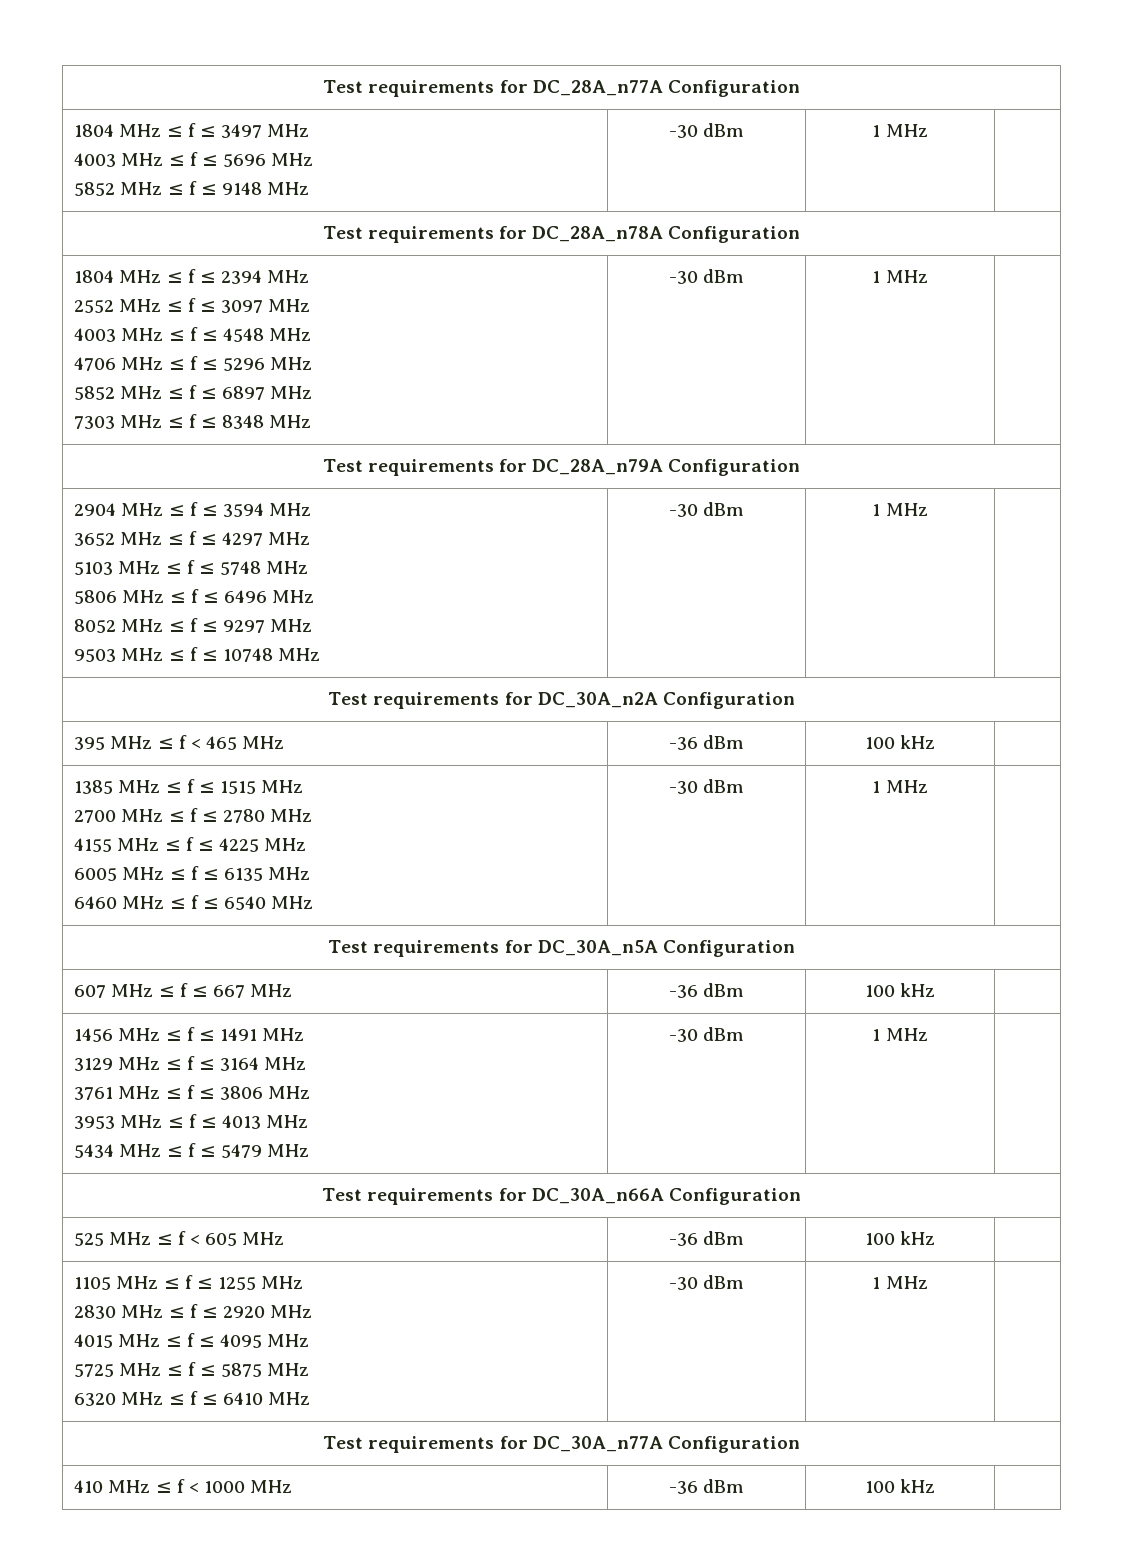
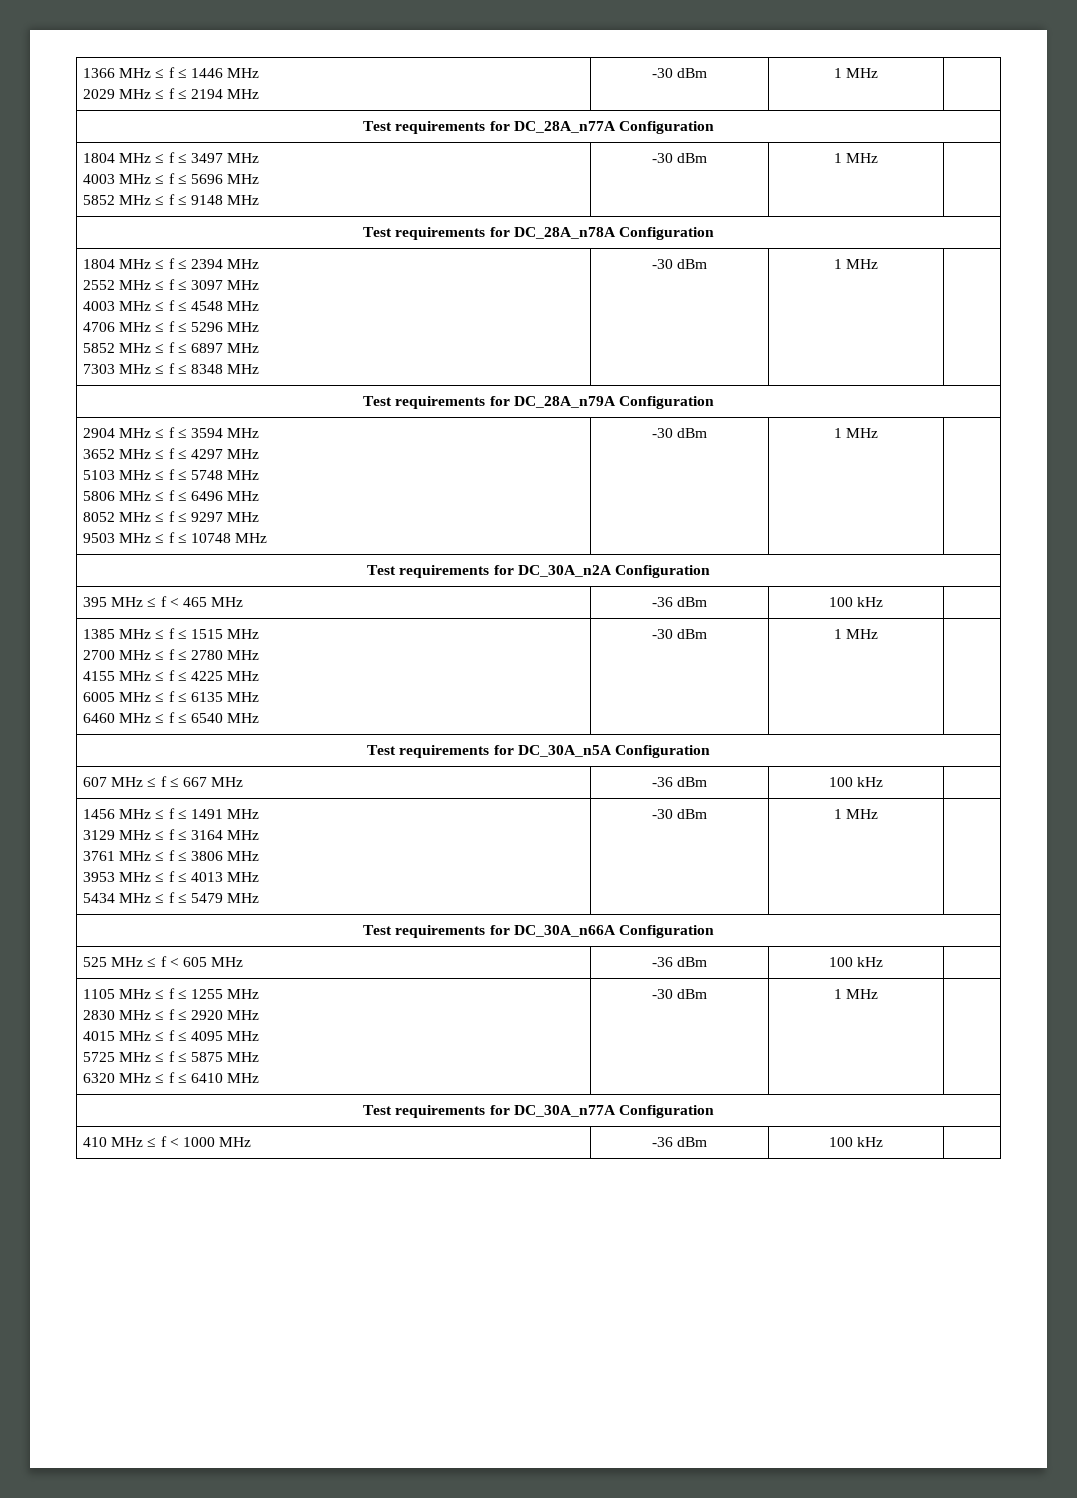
+ 1366 MHz ≤ f ≤ 1446 MHz
+ 2029 MHz ≤ f ≤ 2194 MHz | -30 dBm | 1 MHz |

